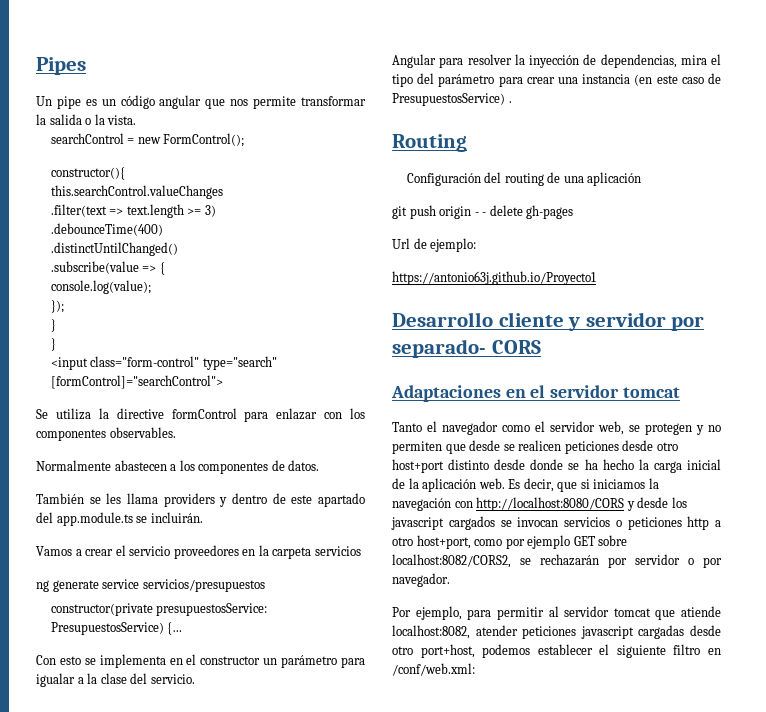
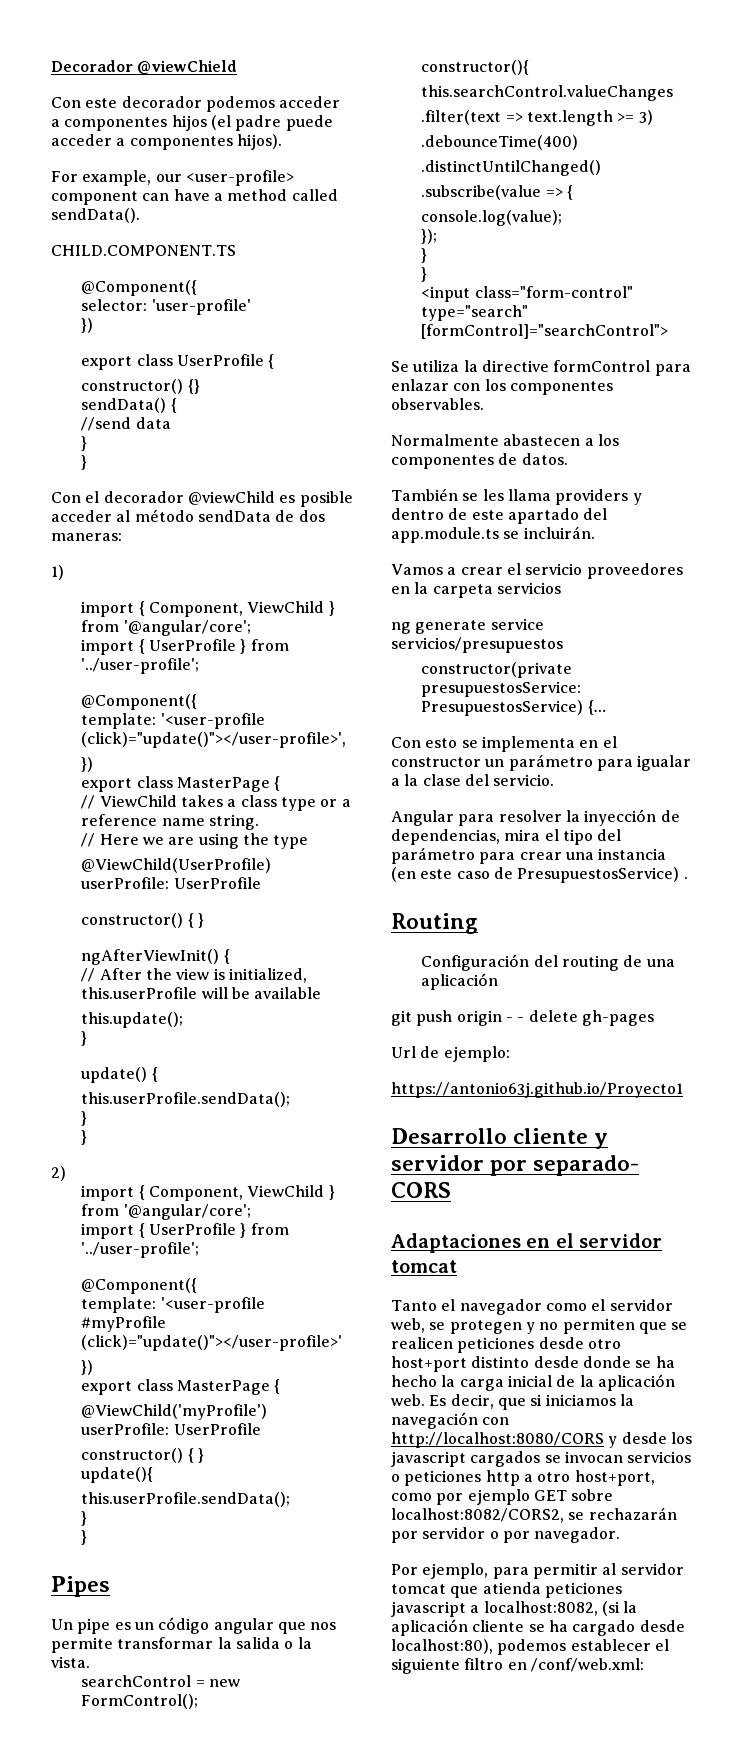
+ Decorador @viewChield
+ Con este decorador podemos acceder a componentes hijos (el padre puede acceder a componentes hijos).
+ For example, our <user-profile> component can have a method called sendData().
+ CHILD.COMPONENT.TS
+ @Component({
+ selector: 'user-profile'
+ })
+ export class UserProfile {
+ constructor() {}
+ sendData() {
+ //send data
+ }
+ }
+ Con el decorador @viewChild es posible acceder al método sendData de dos maneras:
+ 1)
+ import { Component, ViewChild } from '@angular/core';
+ import { UserProfile } from '../user-profile';
+ @Component({
+ template: '<user-profile (click)="update()"></user-profile>',
+ })
+ export class MasterPage {
+ // ViewChild takes a class type or a reference name string.
+ // Here we are using the type
+ @ViewChild(UserProfile) userProfile: UserProfile
+ constructor() { }
+ ngAfterViewInit() {
+ // After the view is initialized, this.userProfile will be available
+ this.update();
+ }
+ update() {
+ this.userProfile.sendData();
+ }
+ }
+ 2)
+ import { Component, ViewChild } from '@angular/core';
+ import { UserProfile } from '../user-profile';
+ @Component({
+ template: '<user-profile #myProfile (click)="update()"></user-profile>'
+ })
+ export class MasterPage {
+ @ViewChild('myProfile') userProfile: UserProfile
+ constructor() { }
+ update(){
+ this.userProfile.sendData();
+ }
+ }
- Tanto el navegador como el servidor web, se protegen y no permiten que desde se realicen peticiones desde otro host+port distinto desde donde se ha hecho la carga inicial de la aplicación web.
+ Tanto el navegador como el servidor web, se protegen y no permiten que se realicen peticiones desde otro host+port distinto desde donde se ha hecho la carga inicial de la aplicación web.
- Por ejemplo, para permitir al servidor tomcat que atiende localhost:8082, atender peticiones javascript cargadas desde otro port+host, podemos establecer el siguiente filtro en /conf/web.xml:
+ Por ejemplo, para permitir al servidor tomcat que atienda peticiones javascript a localhost:8082, (si la aplicación cliente se ha cargado desde localhost:80), podemos establecer el siguiente filtro en /conf/web.xml:

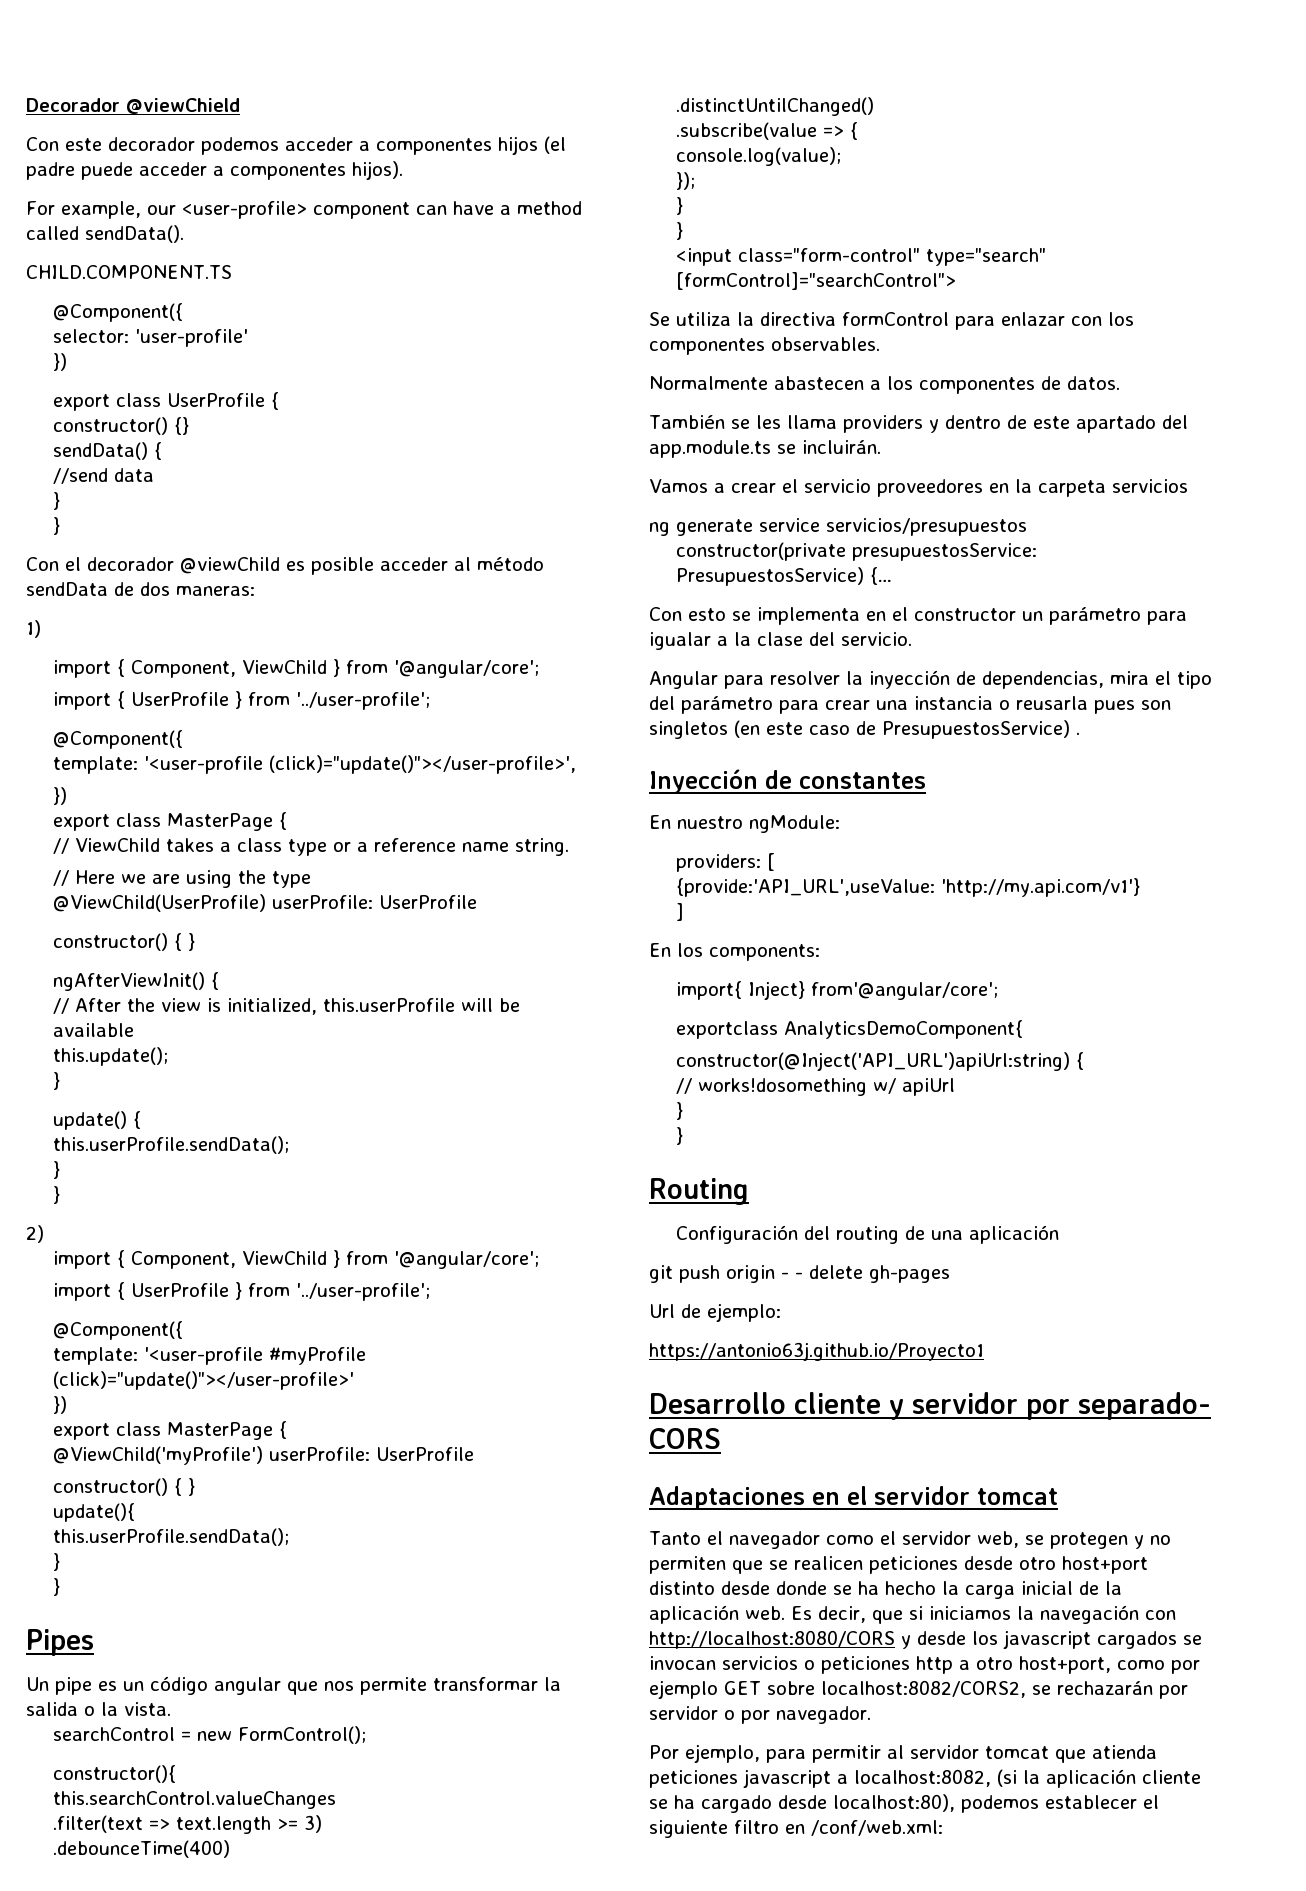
- Se utiliza la directive formControl para enlazar con los componentes observables.
+ Se utiliza la directiva formControl para enlazar con los componentes observables.
- Angular para resolver la inyección de dependencias, mira el tipo del parámetro para crear una instancia (en este caso de PresupuestosService) .
+ Angular para resolver la inyección de dependencias, mira el tipo del parámetro para crear una instancia o reusarla pues son singletos (en este caso de PresupuestosService) .
+ Inyección de constantes
+ En nuestro ngModule:
+ providers: [
+ {provide:'API_URL',useValue: 'http://my.api.com/v1'}
+ ]
+ En los components:
+ import{ Inject} from'@angular/core';
+ exportclass AnalyticsDemoComponent{
+ constructor(@Inject('API_URL')apiUrl:string) {
+ // works!dosomething w/ apiUrl
+ }
+ }

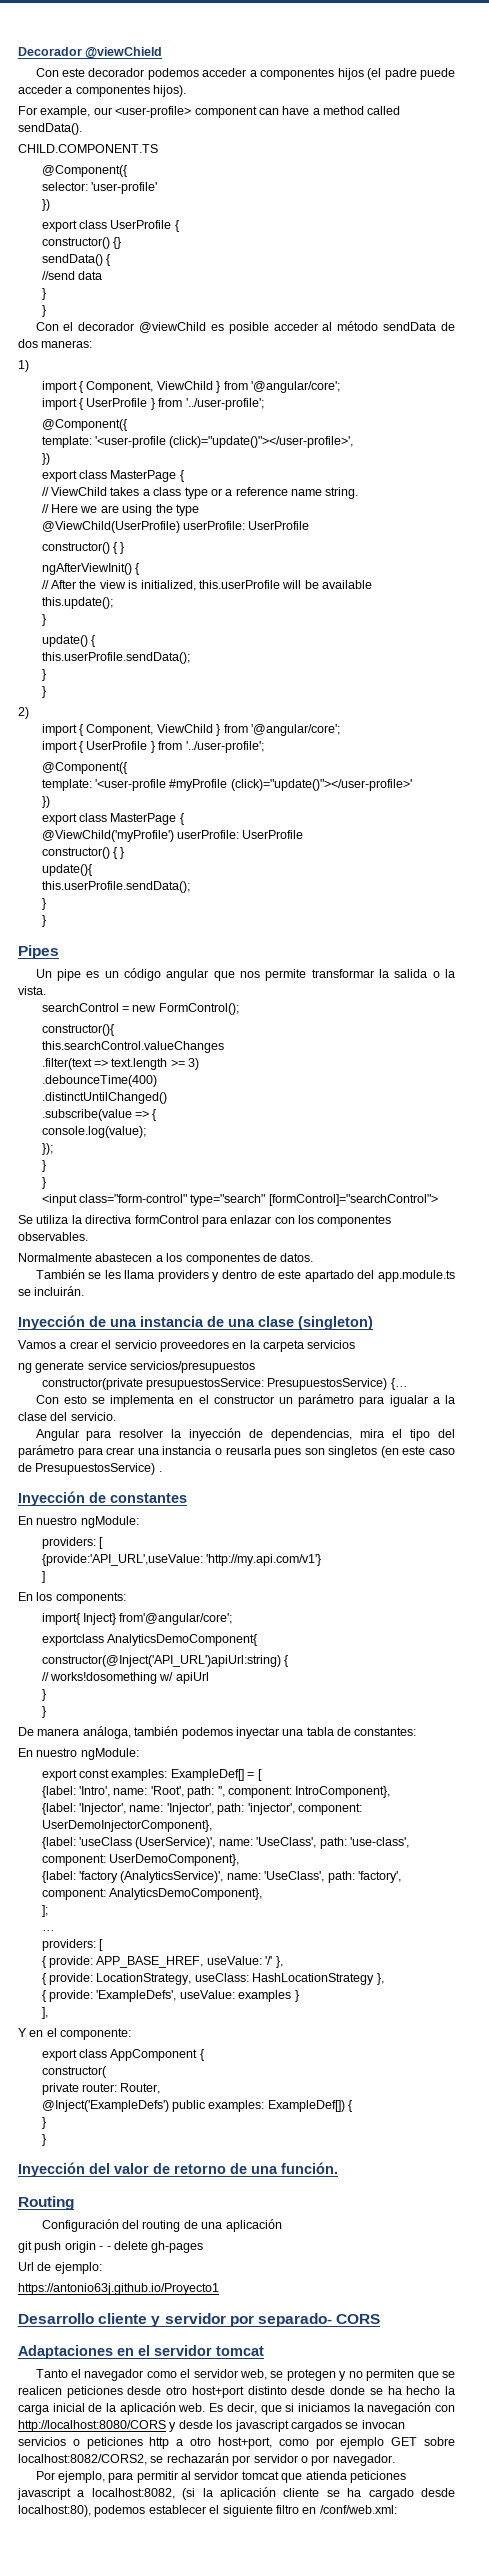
+ Inyección de una instancia de una clase (singleton)
+ De manera análoga, también podemos inyectar una tabla de constantes:
+ En nuestro ngModule:
+ export const examples: ExampleDef[] = [
+ {label: 'Intro', name: 'Root', path: '', component: IntroComponent},
+ {label: 'Injector', name: 'Injector', path: 'injector', component: UserDemoInjectorComponent},
+ {label: 'useClass (UserService)', name: 'UseClass', path: 'use-class', component: UserDemoComponent},
+ {label: 'factory (AnalyticsService)', name: 'UseClass', path: 'factory', component: AnalyticsDemoComponent},
+ ];
+ …
+ providers: [
+ { provide: APP_BASE_HREF, useValue: '/' },
+ { provide: LocationStrategy, useClass: HashLocationStrategy },
+ { provide: 'ExampleDefs', useValue: examples }
+ ],
+ Y en el componente:
+ export class AppComponent {
+ constructor(
+ private router: Router,
+ @Inject('ExampleDefs') public examples: ExampleDef[]) {
+ }
+ }
+ Inyección del valor de retorno de una función.

